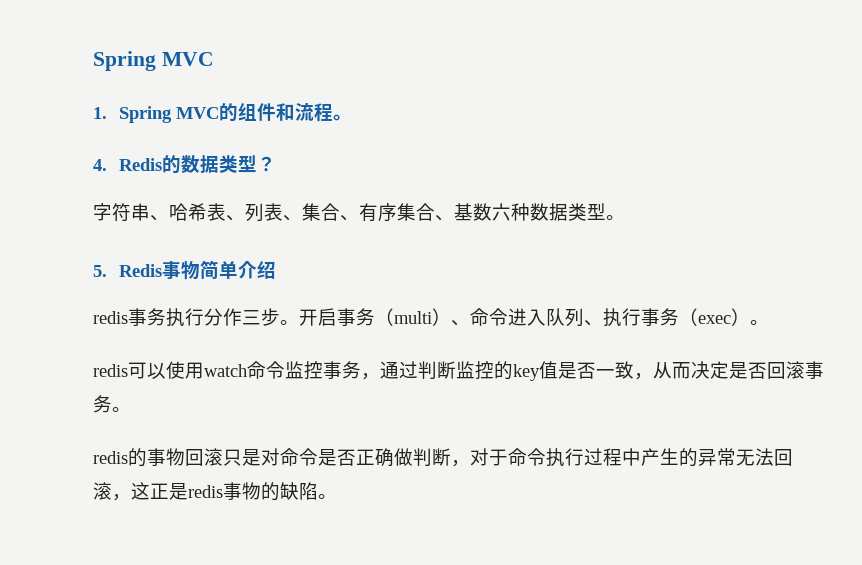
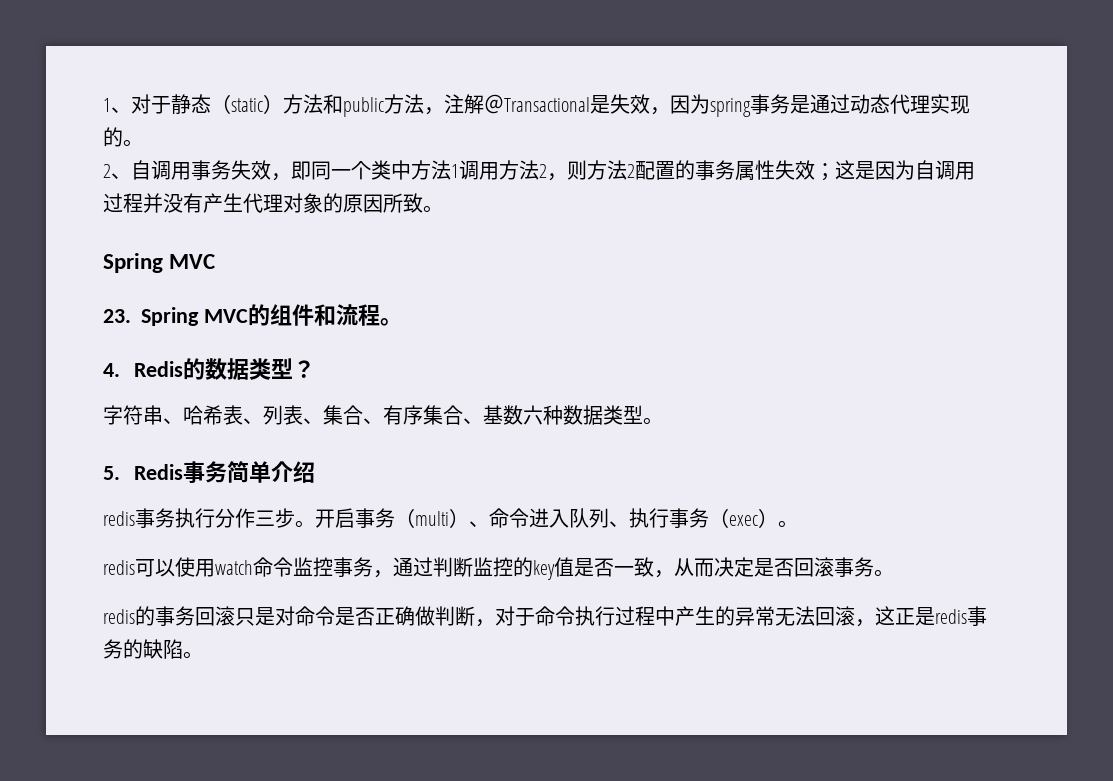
+ 1、对于静态（static）方法和public方法，注解＠Transactional是失效，因为spring事务是通过动态代理实现的。
+ 2、自调用事务失效，即同一个类中方法1调用方法2，则方法2配置的事务属性失效；这是因为自调用过程并没有产生代理对象的原因所致。
- 1. Spring MVC的组件和流程。
+ 23. Spring MVC的组件和流程。
- 5. Redis事物简单介绍
+ 5. Redis事务简单介绍
- redis的事物回滚只是对命令是否正确做判断，对于命令执行过程中产生的异常无法回滚，这正是redis事物的缺陷。
+ redis的事务回滚只是对命令是否正确做判断，对于命令执行过程中产生的异常无法回滚，这正是redis事务的缺陷。

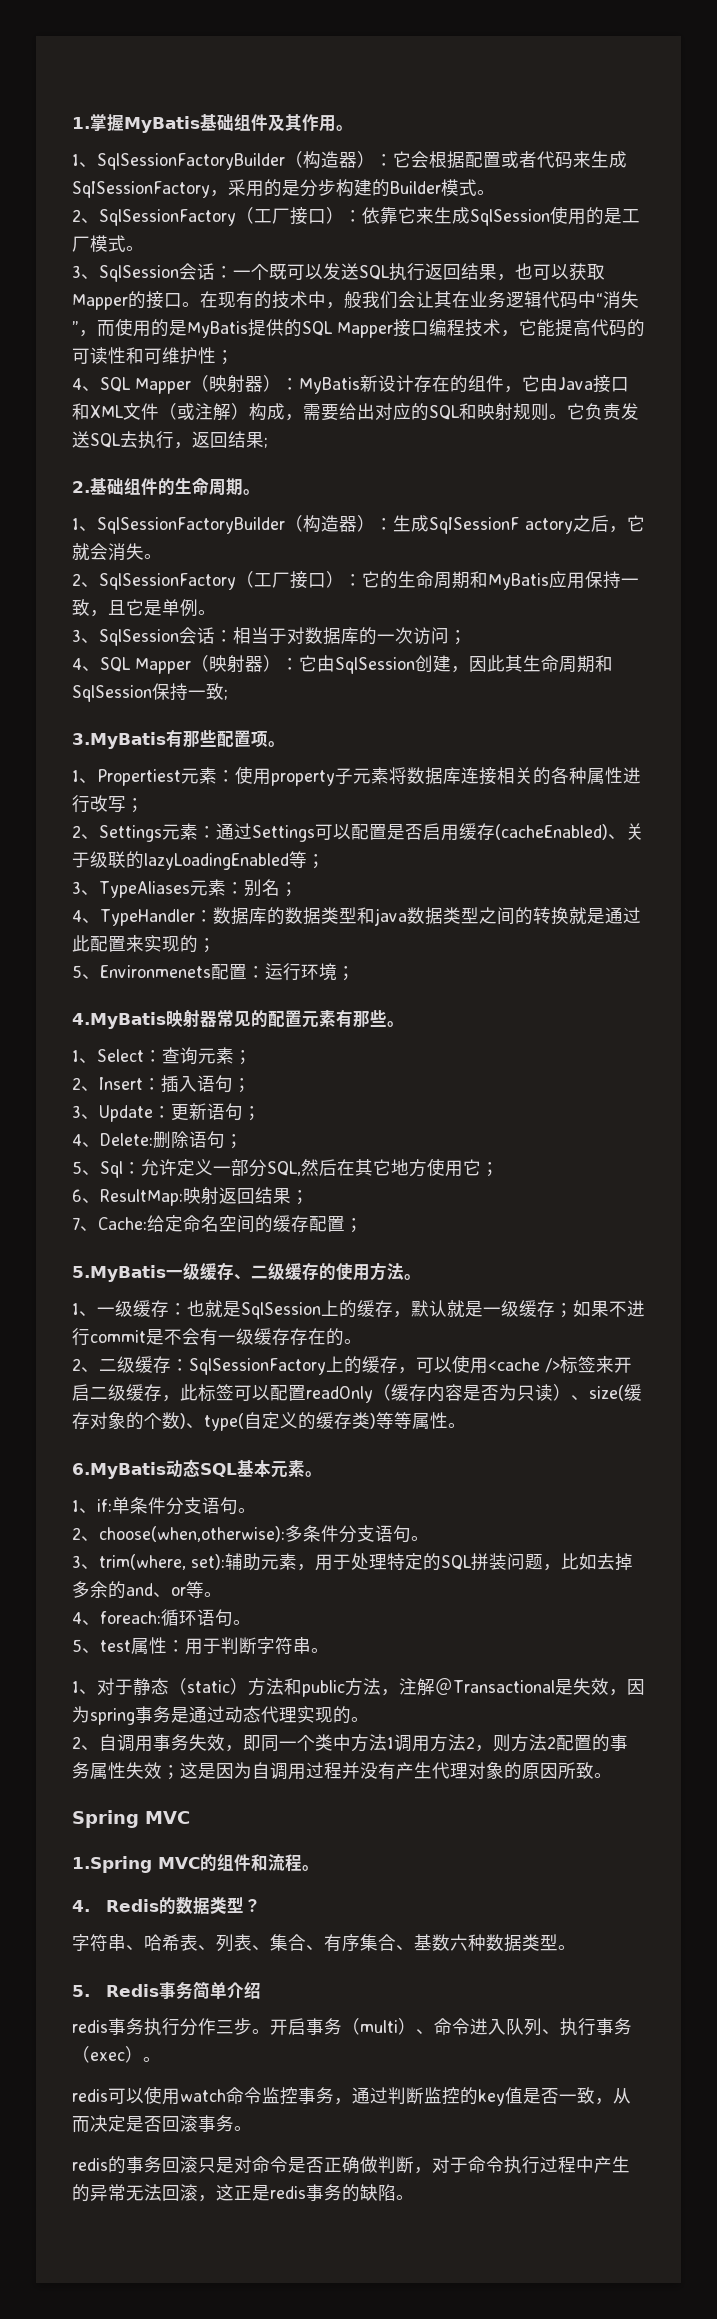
+ 1.掌握MyBatis基础组件及其作用。
+ 1、SqlSessionFactoryBuilder（构造器）：它会根据配置或者代码来生成SqISessionFactory，采用的是分步构建的Builder模式。
+ 2、SqlSessionFactory（工厂接口）：依靠它来生成SqlSession使用的是工厂模式。
+ 3、SqlSession会话：一个既可以发送SQL执行返回结果，也可以获取Mapper的接口。在现有的技术中，般我们会让其在业务逻辑代码中“消失”，而使用的是MyBatis提供的SQL Mapper接口编程技术，它能提高代码的可读性和可维护性；
+ 4、SQL Mapper（映射器）：MyBatis新设计存在的组件，它由Java接口和XML文件（或注解）构成，需要给出对应的SQL和映射规则。它负责发送SQL去执行，返回结果;
+ 2.基础组件的生命周期。
+ 1、SqlSessionFactoryBuilder（构造器）：生成SqISessionF actory之后，它就会消失。
+ 2、SqlSessionFactory（工厂接口）：它的生命周期和MyBatis应用保持一致，且它是单例。
+ 3、SqlSession会话：相当于对数据库的一次访问；
+ 4、SQL Mapper（映射器）：它由SqlSession创建，因此其生命周期和SqlSession保持一致;
+ 3.MyBatis有那些配置项。
+ 1、Propertiest元素：使用property子元素将数据库连接相关的各种属性进行改写；
+ 2、Settings元素：通过Settings可以配置是否启用缓存(cacheEnabled)、关于级联的lazyLoadingEnabled等；
+ 3、TypeAliases元素：别名；
+ 4、TypeHandler：数据库的数据类型和java数据类型之间的转换就是通过此配置来实现的；
+ 5、Environmenets配置：运行环境；
+ 4.MyBatis映射器常见的配置元素有那些。
+ 1、Select：查询元素；
+ 2、Insert：插入语句；
+ 3、Update：更新语句；
+ 4、Delete:删除语句；
+ 5、Sql：允许定义一部分SQL,然后在其它地方使用它；
+ 6、ResultMap:映射返回结果；
+ 7、Cache:给定命名空间的缓存配置；
+ 5.MyBatis一级缓存、二级缓存的使用方法。
+ 1、一级缓存：也就是SqlSession上的缓存，默认就是一级缓存；如果不进行commit是不会有一级缓存存在的。
+ 2、二级缓存：SqlSessionFactory上的缓存，可以使用<cache />标签来开启二级缓存，此标签可以配置readOnly（缓存内容是否为只读）、size(缓存对象的个数)、type(自定义的缓存类)等等属性。
+ 6.MyBatis动态SQL基本元素。
+ 1、if:单条件分支语句。
+ 2、choose(when,otherwise):多条件分支语句。
+ 3、trim(where, set):辅助元素，用于处理特定的SQL拼装问题，比如去掉多余的and、or等。
+ 4、foreach:循环语句。
+ 5、test属性：用于判断字符串。
- 23. Spring MVC的组件和流程。
+ 1.Spring MVC的组件和流程。

